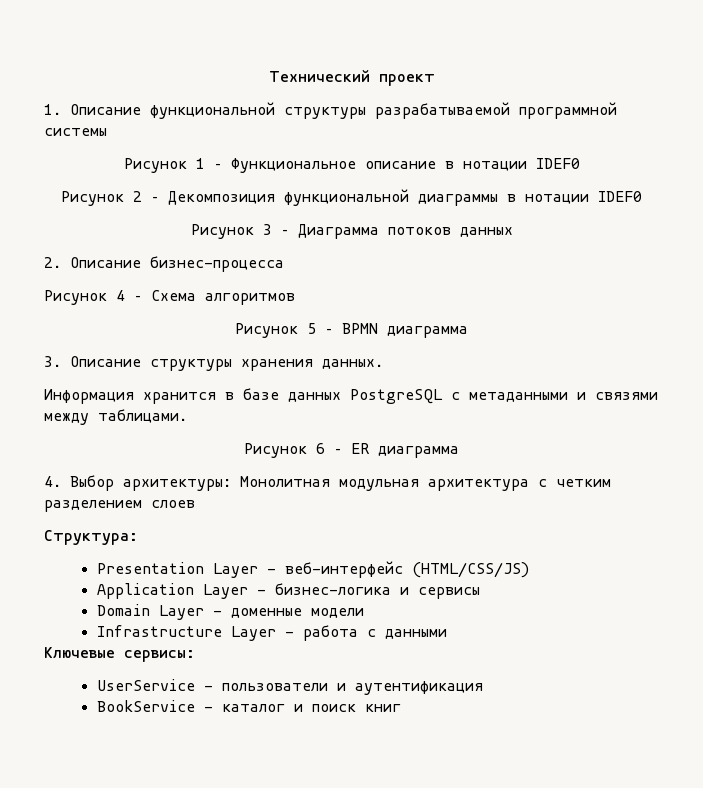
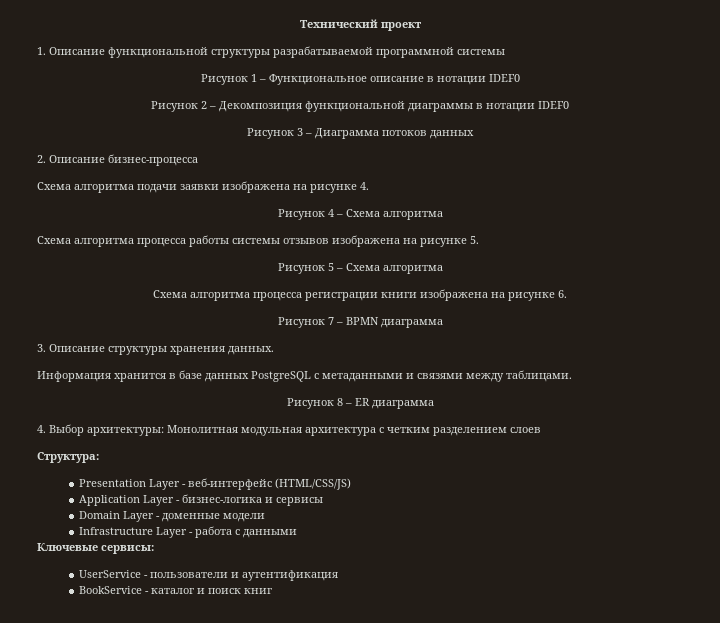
- Рисунок 4 – Схема алгоритмов
- Рисунок 5 – BPMN диаграмма
+ Схема алгоритма подачи заявки изображена на рисунке 4.
+ Рисунок 4 – Схема алгоритма
+ Схема алгоритма процесса работы системы отзывов изображена на рисунке 5.
+ Рисунок 5 – Схема алгоритма
+ Схема алгоритма процесса регистрации книги изображена на рисунке 6.
+ Рисунок 7 – BPMN диаграмма
- Рисунок 6 – ER диаграмма
+ Рисунок 8 – ER диаграмма

